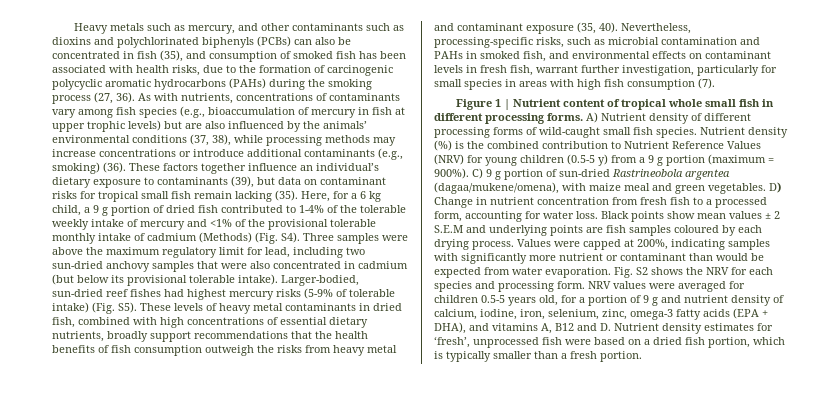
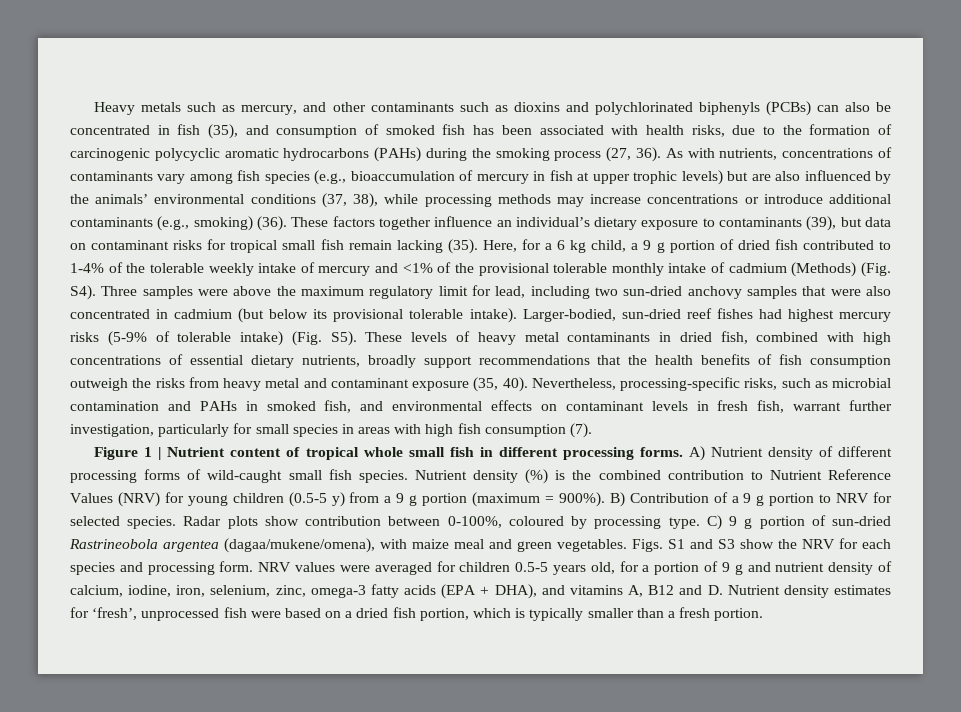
+ B) Contribution of a 9 g portion to NRV for selected species. Radar plots show contribution between 0-100%, coloured by processing type.
- D) Change in nutrient concentration from fresh fish to a processed form, accounting for water loss. Black points show mean values ± 2 S.E.M and underlying points are fish samples coloured by each drying process. Values were capped at 200%, indicating samples with significantly more nutrient or contaminant than would be expected from water evaporation. Fig. S2 shows the NRV for each species and processing form.
+ Figs. S1 and S3 show the NRV for each species and processing form.

